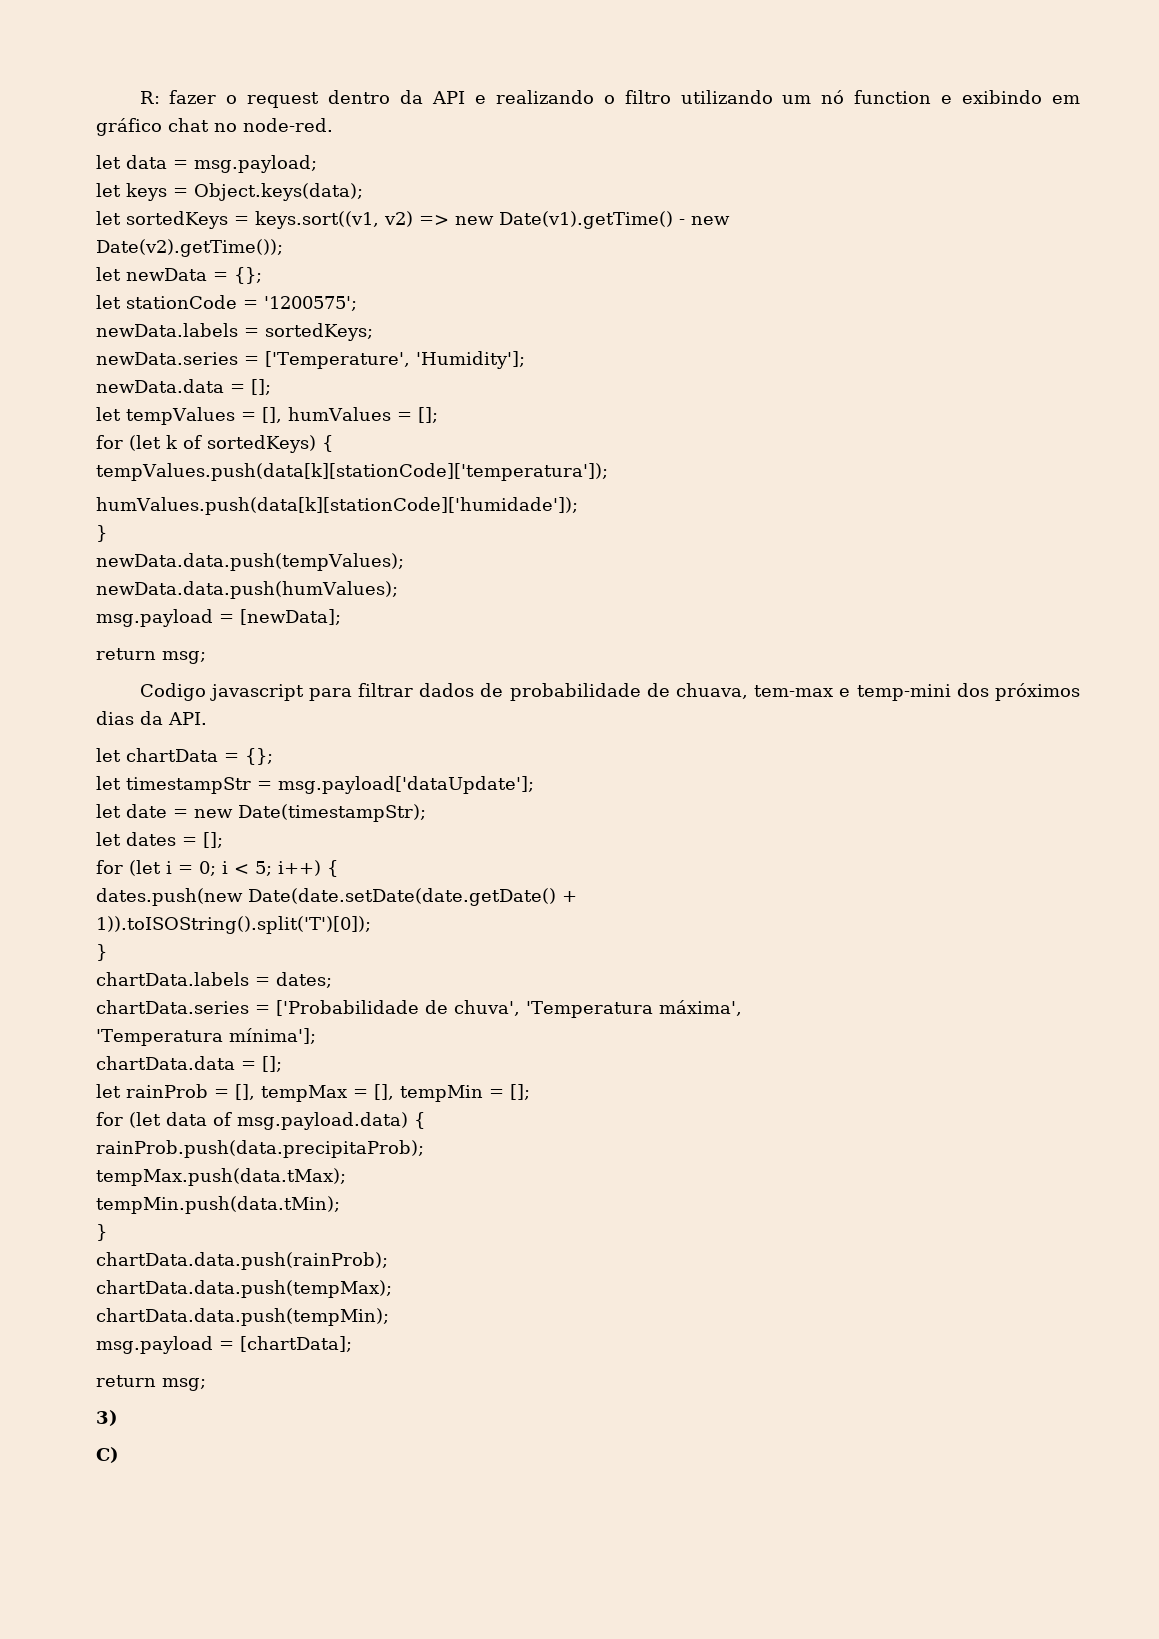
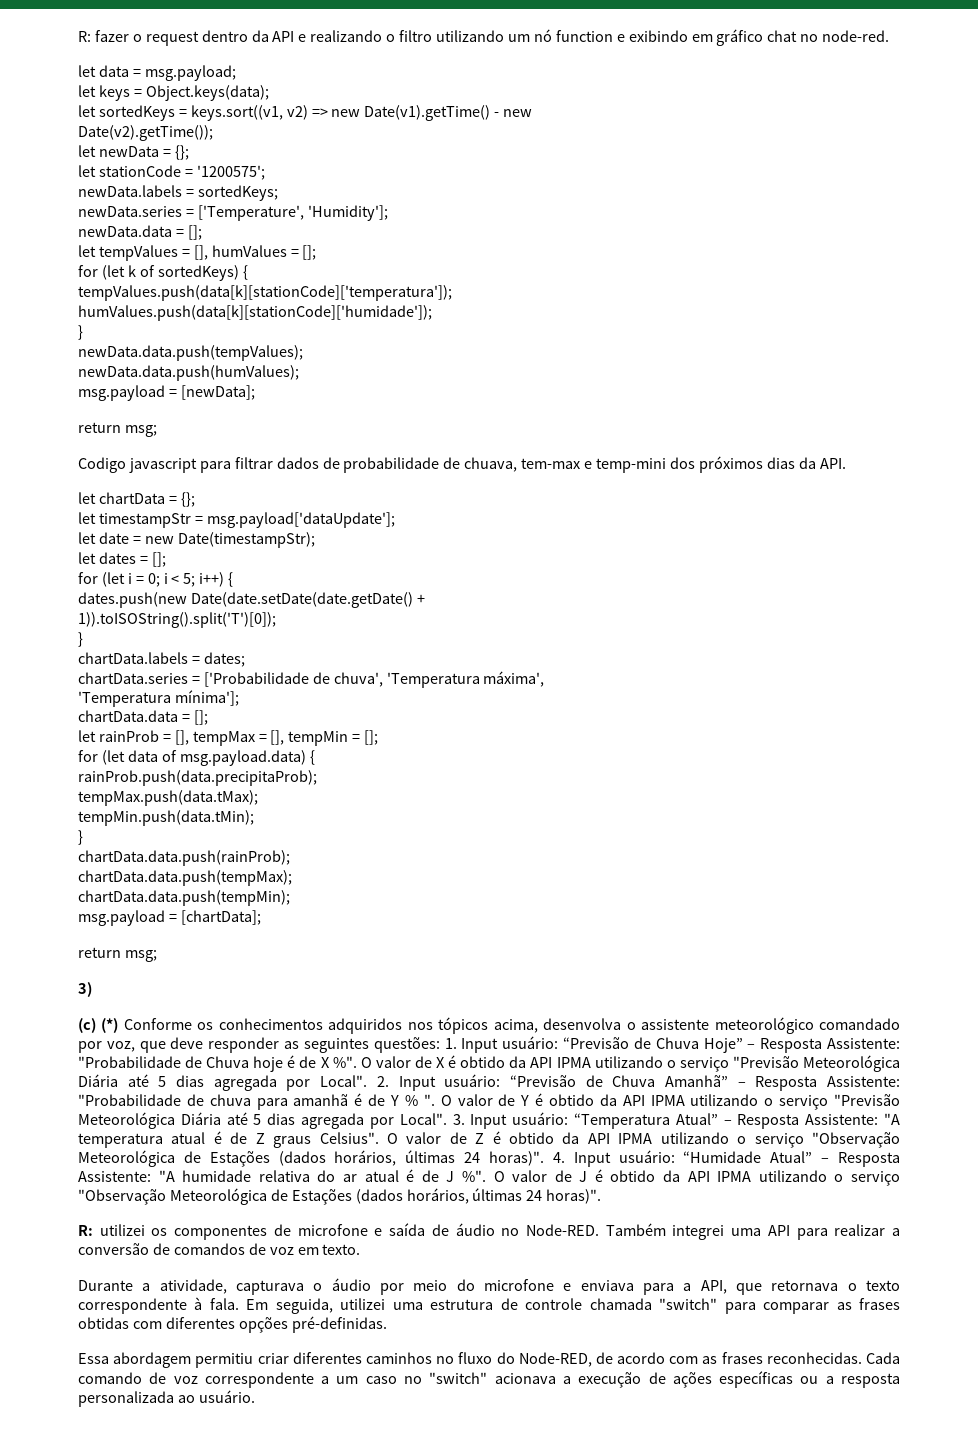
- C)
+ (c) (*) Conforme os conhecimentos adquiridos nos tópicos acima, desenvolva o assistente meteorológico comandado por voz, que deve responder as seguintes questões: 1. Input usuário: “Previsão de Chuva Hoje” – Resposta Assistente: "Probabilidade de Chuva hoje é de X %". O valor de X é obtido da API IPMA utilizando o serviço "Previsão Meteorológica Diária até 5 dias agregada por Local". 2. Input usuário: “Previsão de Chuva Amanhã” – Resposta Assistente: "Probabilidade de chuva para amanhã é de Y % ". O valor de Y é obtido da API IPMA utilizando o serviço "Previsão Meteorológica Diária até 5 dias agregada por Local". 3. Input usuário: “Temperatura Atual” – Resposta Assistente: "A temperatura atual é de Z graus Celsius". O valor de Z é obtido da API IPMA utilizando o serviço "Observação Meteorológica de Estações (dados horários, últimas 24 horas)". 4. Input usuário: “Humidade Atual” – Resposta Assistente: "A humidade relativa do ar atual é de J %". O valor de J é obtido da API IPMA utilizando o serviço "Observação Meteorológica de Estações (dados horários, últimas 24 horas)".
+ R: utilizei os componentes de microfone e saída de áudio no Node-RED. Também integrei uma API para realizar a conversão de comandos de voz em texto.
+ Durante a atividade, capturava o áudio por meio do microfone e enviava para a API, que retornava o texto correspondente à fala. Em seguida, utilizei uma estrutura de controle chamada "switch" para comparar as frases obtidas com diferentes opções pré-definidas.
+ Essa abordagem permitiu criar diferentes caminhos no fluxo do Node-RED, de acordo com as frases reconhecidas. Cada comando de voz correspondente a um caso no "switch" acionava a execução de ações específicas ou a resposta personalizada ao usuário.

